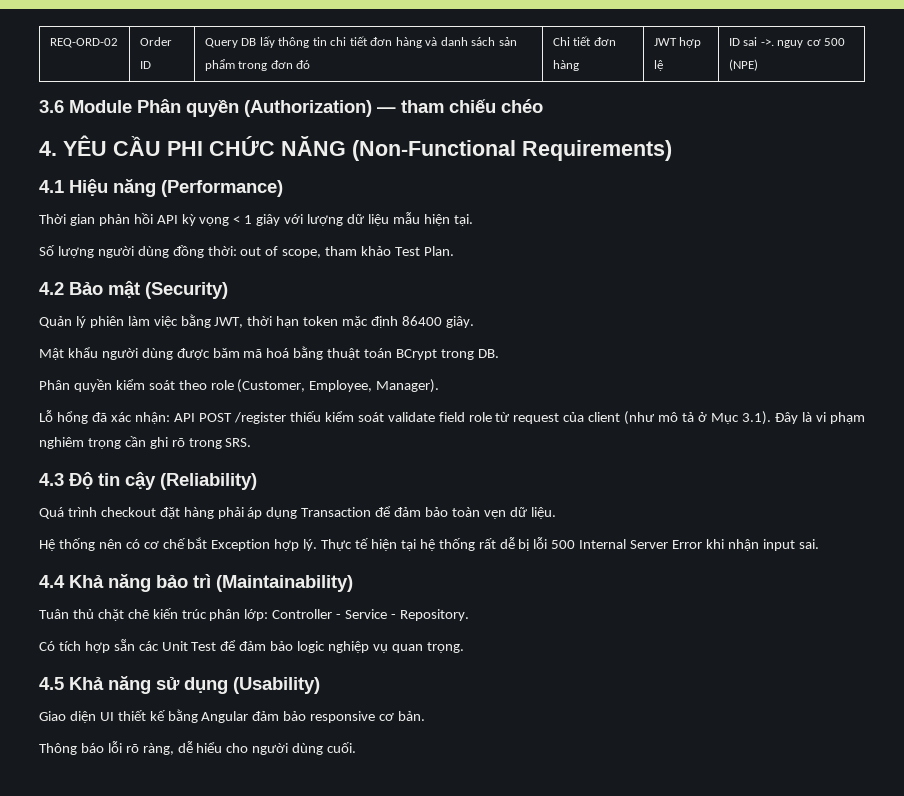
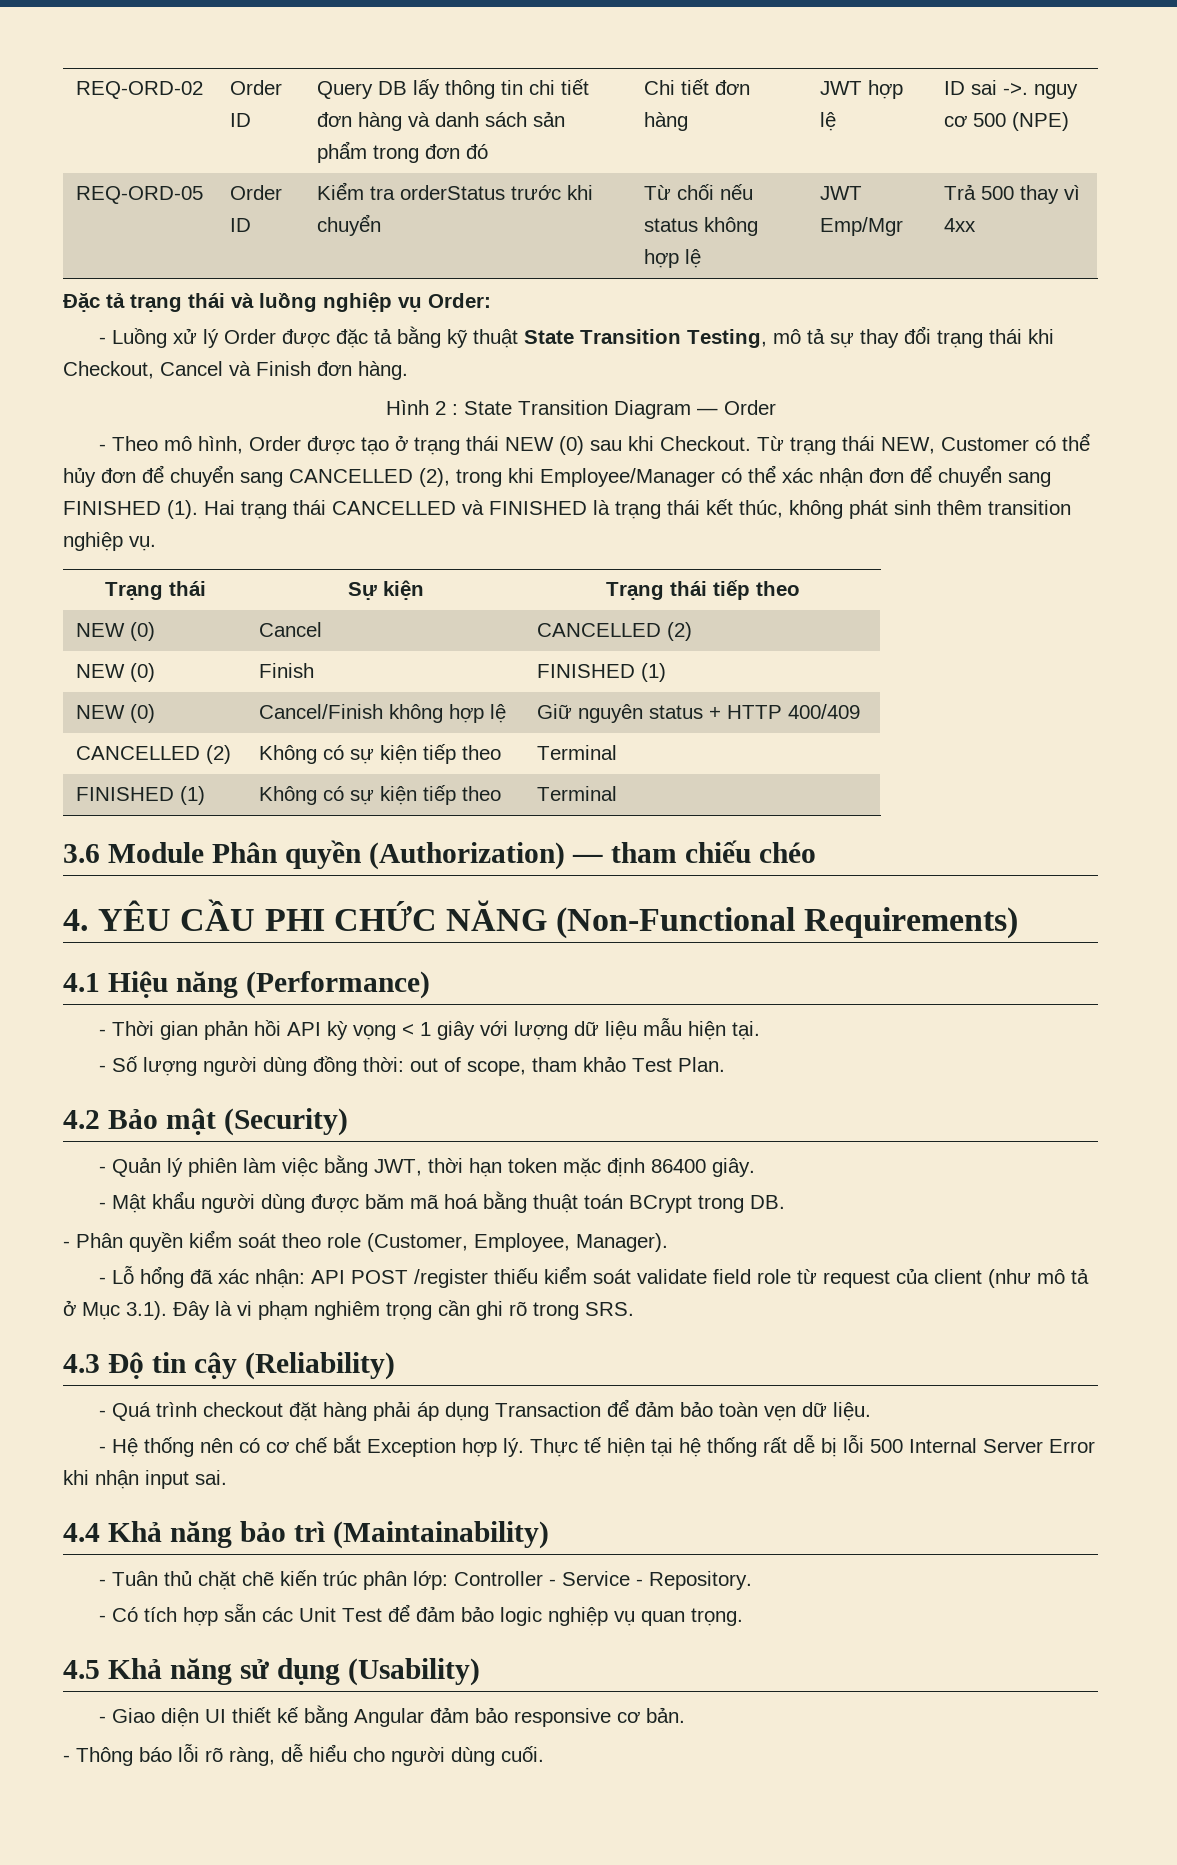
+ REQ-ORD-05 | Order ID | Kiểm tra orderStatus trước khi chuyển | Từ chối nếu status không hợp lệ | JWT Emp/Mgr | Trả 500 thay vì 4xx
+ Đặc tả trạng thái và luồng nghiệp vụ Order:
+ - Luồng xử lý Order được đặc tả bằng kỹ thuật State Transition Testing, mô tả sự thay đổi trạng thái khi Checkout, Cancel và Finish đơn hàng.
+ Hình 2 : State Transition Diagram — Order
+ - Theo mô hình, Order được tạo ở trạng thái NEW (0) sau khi Checkout. Từ trạng thái NEW, Customer có thể hủy đơn để chuyển sang CANCELLED (2), trong khi Employee/Manager có thể xác nhận đơn để chuyển sang FINISHED (1). Hai trạng thái CANCELLED và FINISHED là trạng thái kết thúc, không phát sinh thêm transition nghiệp vụ.
+ Trạng thái | Sự kiện | Trạng thái tiếp theo
+ NEW (0) | Cancel | CANCELLED (2)
+ NEW (0) | Finish | FINISHED (1)
+ NEW (0) | Cancel/Finish không hợp lệ | Giữ nguyên status + HTTP 400/409
+ CANCELLED (2) | Không có sự kiện tiếp theo | Terminal
+ FINISHED (1) | Không có sự kiện tiếp theo | Terminal
- Thời gian phản hồi API kỳ vọng < 1 giây với lượng dữ liệu mẫu hiện tại.
+ - Thời gian phản hồi API kỳ vọng < 1 giây với lượng dữ liệu mẫu hiện tại.
- Số lượng người dùng đồng thời: out of scope, tham khảo Test Plan.
+ - Số lượng người dùng đồng thời: out of scope, tham khảo Test Plan.
- Quản lý phiên làm việc bằng JWT, thời hạn token mặc định 86400 giây.
+ - Quản lý phiên làm việc bằng JWT, thời hạn token mặc định 86400 giây.
- Mật khẩu người dùng được băm mã hoá bằng thuật toán BCrypt trong DB.
+ - Mật khẩu người dùng được băm mã hoá bằng thuật toán BCrypt trong DB.
- Phân quyền kiểm soát theo role (Customer, Employee, Manager).
+ - Phân quyền kiểm soát theo role (Customer, Employee, Manager).
- Lỗ hổng đã xác nhận: API POST /register thiếu kiểm soát validate field role từ request của client (như mô tả ở Mục 3.1). Đây là vi phạm nghiêm trọng cần ghi rõ trong SRS.
+ - Lỗ hổng đã xác nhận: API POST /register thiếu kiểm soát validate field role từ request của client (như mô tả ở Mục 3.1). Đây là vi phạm nghiêm trọng cần ghi rõ trong SRS.
- Quá trình checkout đặt hàng phải áp dụng Transaction để đảm bảo toàn vẹn dữ liệu.
+ - Quá trình checkout đặt hàng phải áp dụng Transaction để đảm bảo toàn vẹn dữ liệu.
- Hệ thống nên có cơ chế bắt Exception hợp lý.
+ - Hệ thống nên có cơ chế bắt Exception hợp lý.
- Tuân thủ chặt chẽ kiến trúc phân lớp: Controller - Service - Repository.
+ - Tuân thủ chặt chẽ kiến trúc phân lớp: Controller - Service - Repository.
- Có tích hợp sẵn các Unit Test để đảm bảo logic nghiệp vụ quan trọng.
+ - Có tích hợp sẵn các Unit Test để đảm bảo logic nghiệp vụ quan trọng.
- Giao diện UI thiết kế bằng Angular đảm bảo responsive cơ bản.
+ - Giao diện UI thiết kế bằng Angular đảm bảo responsive cơ bản.
- Thông báo lỗi rõ ràng, dễ hiểu cho người dùng cuối.
+ - Thông báo lỗi rõ ràng, dễ hiểu cho người dùng cuối.

